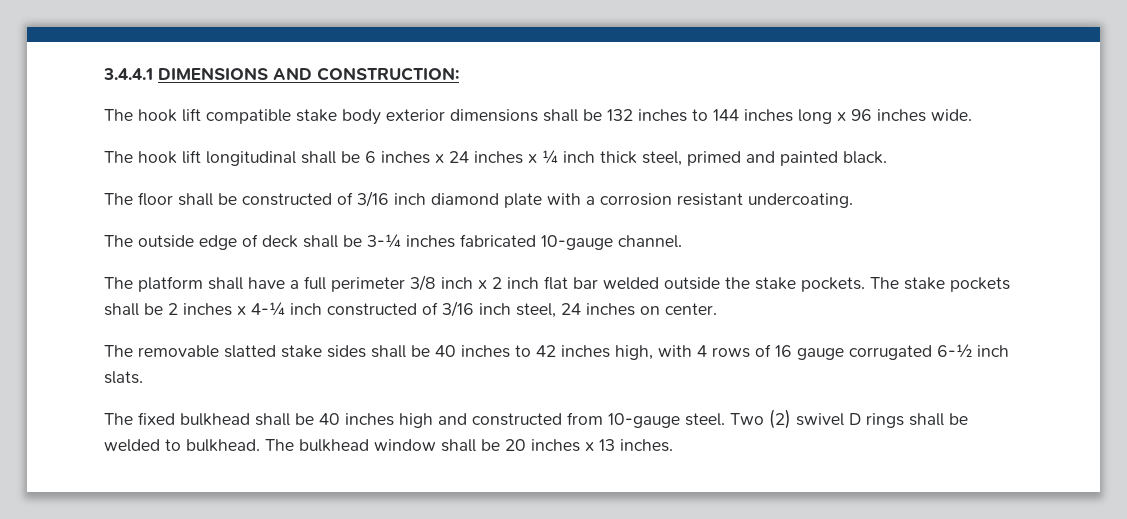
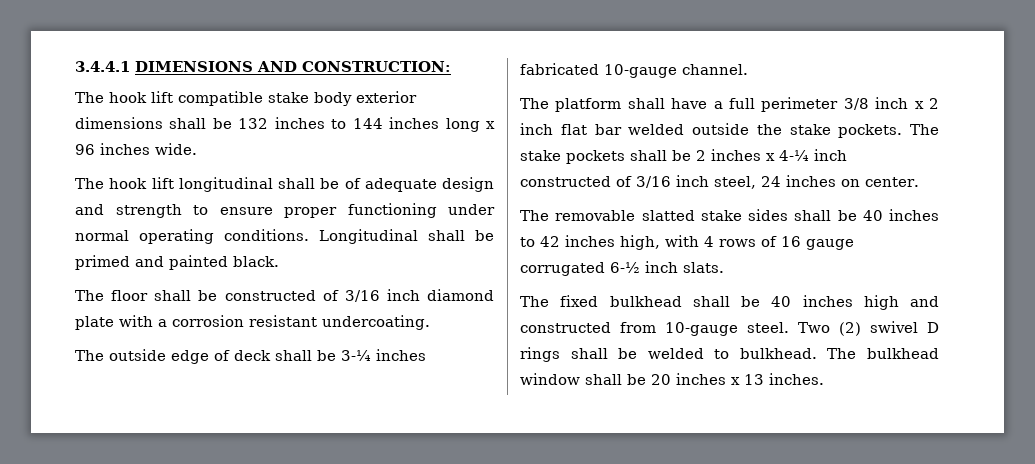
- The hook lift longitudinal shall be 6 inches x 24 inches x ¼ inch thick steel, primed and painted black.
+ The hook lift longitudinal shall be of adequate design and strength to ensure proper functioning under normal operating conditions. Longitudinal shall be primed and painted black.

